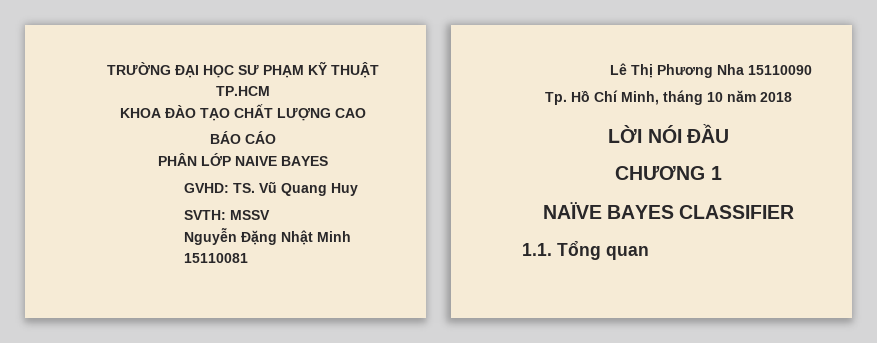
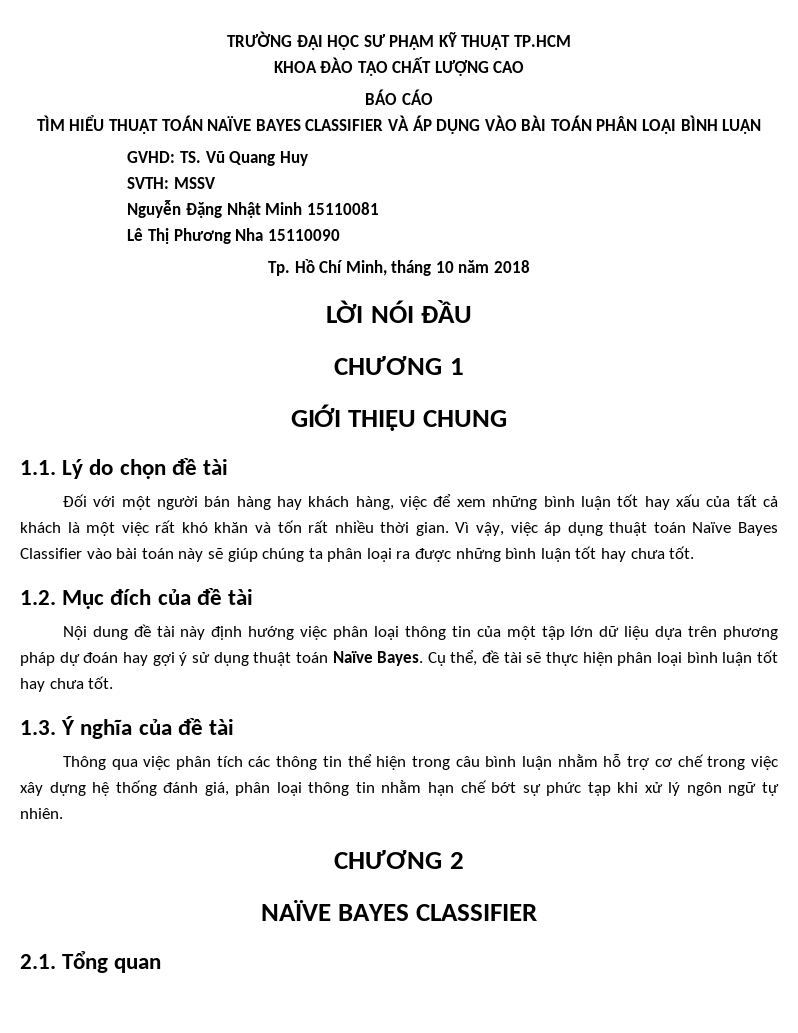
- PHÂN LỚP NAIVE BAYES
+ TÌM HIỂU THUẬT TOÁN NAÏVE BAYES CLASSIFIER VÀ ÁP DỤNG VÀO BÀI TOÁN PHÂN LOẠI BÌNH LUẬN
+ GIỚI THIỆU CHUNG
+ 1.1. Lý do chọn đề tài
+ Đối với một người bán hàng hay khách hàng, việc để xem những bình luận tốt hay xấu của tất cả khách là một việc rất khó khăn và tốn rất nhiều thời gian. Vì vậy, việc áp dụng thuật toán Naïve Bayes Classifier vào bài toán này sẽ giúp chúng ta phân loại ra được những bình luận tốt hay chưa tốt.
+ 1.2. Mục đích của đề tài
+ Nội dung đề tài này định hướng việc phân loại thông tin của một tập lớn dữ liệu dựa trên phương pháp dự đoán hay gợi ý sử dụng thuật toán Naïve Bayes. Cụ thể, đề tài sẽ thực hiện phân loại bình luận tốt hay chưa tốt.
+ 1.3. Ý nghĩa của đề tài
+ Thông qua việc phân tích các thông tin thể hiện trong câu bình luận nhằm hỗ trợ cơ chế trong việc xây dựng hệ thống đánh giá, phân loại thông tin nhằm hạn chế bớt sự phức tạp khi xử lý ngôn ngữ tự nhiên.
+ CHƯƠNG 2
- 1.1. Tổng quan
+ 2.1. Tổng quan

